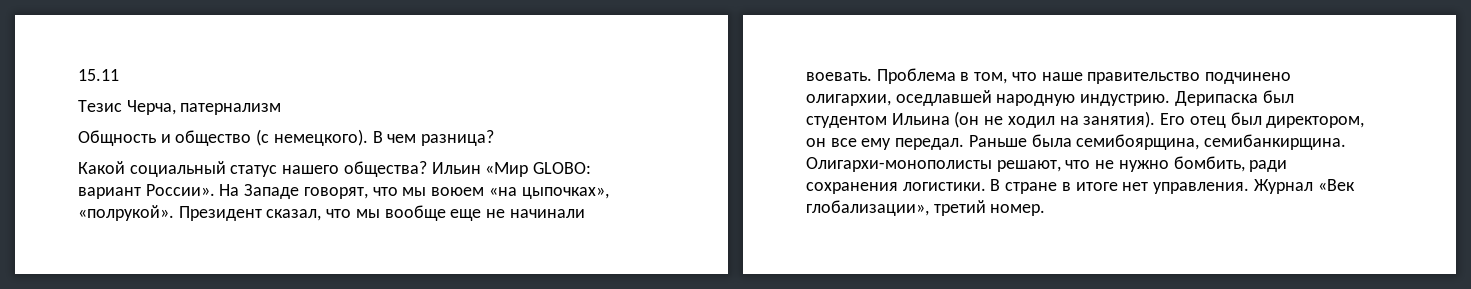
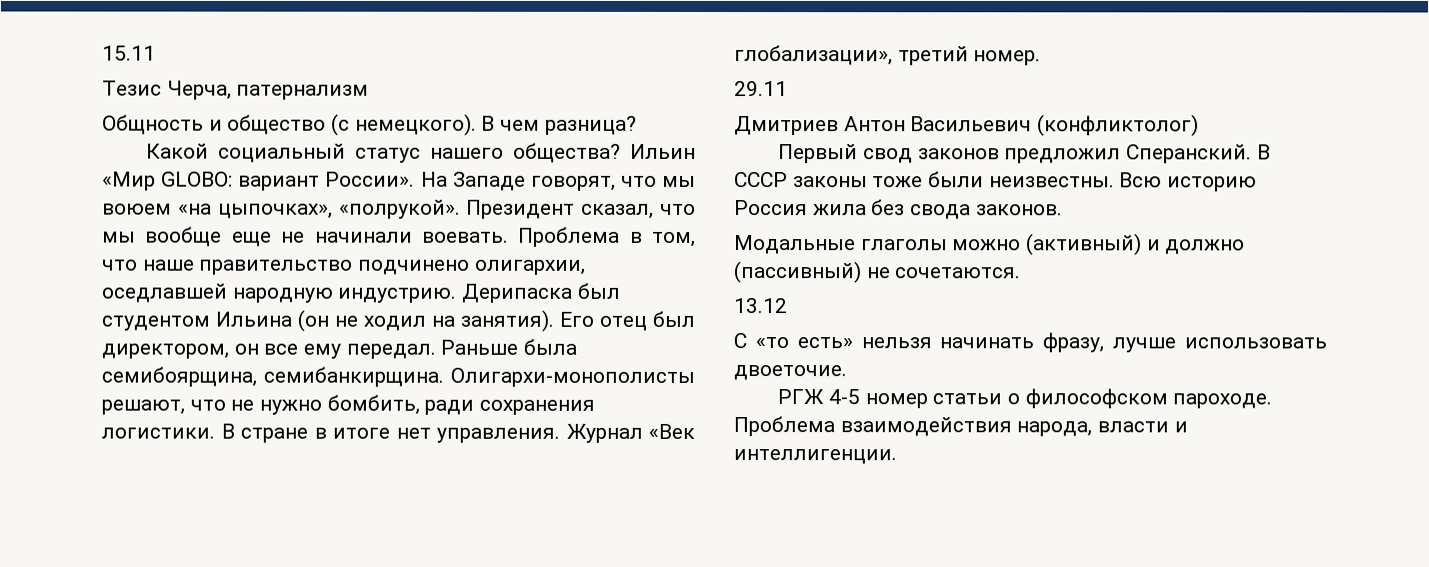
+ 29.11
+ Дмитриев Антон Васильевич (конфликтолог)
+ Первый свод законов предложил Сперанский. В СССР законы тоже были неизвестны. Всю историю Россия жила без свода законов.
+ Модальные глаголы можно (активный) и должно (пассивный) не сочетаются.
+ 13.12
+ С «то есть» нельзя начинать фразу, лучше использовать двоеточие.
+ РГЖ 4-5 номер статьи о философском пароходе. Проблема взаимодействия народа, власти и интеллигенции.

